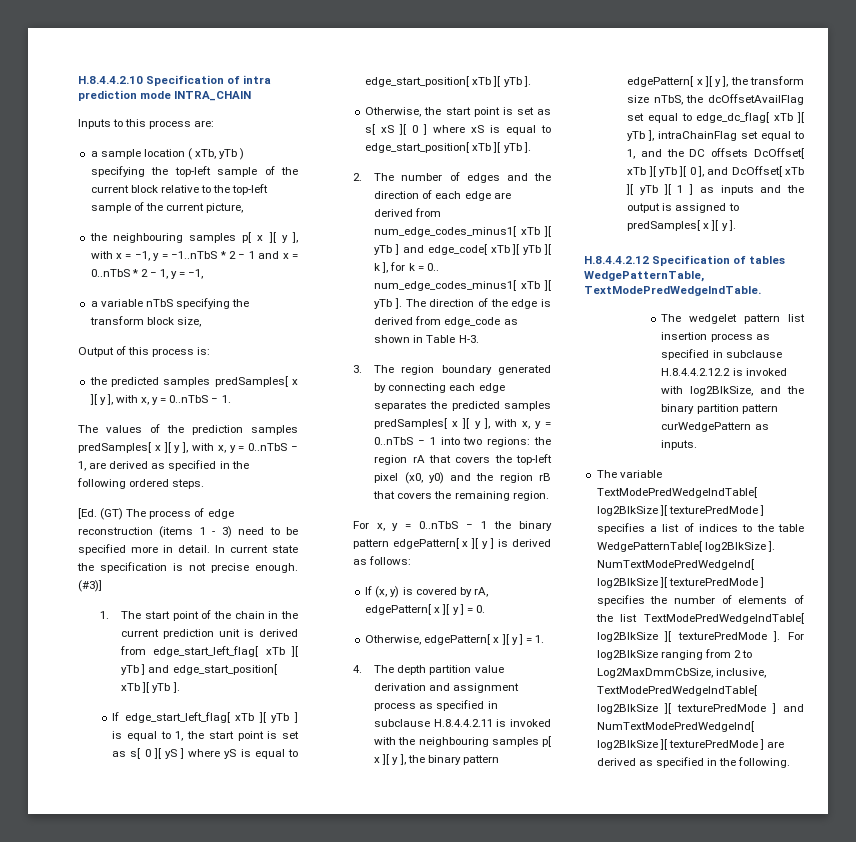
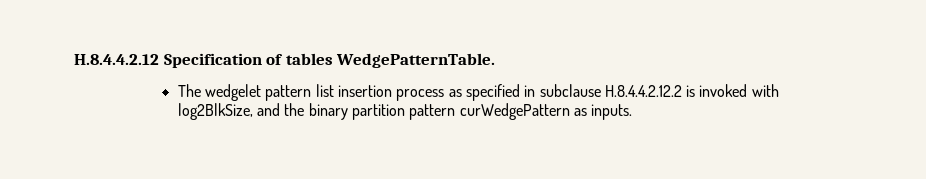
- H.8.4.4.2.10 Specification of intra prediction mode INTRA_CHAIN
- Inputs to this process are:
- a sample location ( xTb, yTb ) specifying the top-left sample of the current block relative to the top-left sample of the current picture,
- the neighbouring samples p[ x ][ y ], with x = −1, y = −1..nTbS * 2 − 1 and x = 0..nTbS * 2 − 1, y = −1,
- a variable nTbS specifying the transform block size,
- Output of this process is:
- the predicted samples predSamples[ x ][ y ], with x, y = 0..nTbS − 1.
- The values of the prediction samples predSamples[ x ][ y ], with x, y = 0..nTbS − 1, are derived as specified in the following ordered steps.
- [Ed. (GT) The process of edge reconstruction (items 1 - 3) need to be specified more in detail. In current state the specification is not precise enough. (#3)]
- 1. The start point of the chain in the current prediction unit is derived from edge_start_left_flag[ xTb ][ yTb ] and edge_start_position[ xTb ][ yTb ].
- If edge_start_left_flag[ xTb ][ yTb ] is equal to 1, the start point is set as s[ 0 ][ yS ] where yS is equal to edge_start_position[ xTb ][ yTb ].
- Otherwise, the start point is set as s[ xS ][ 0 ] where xS is equal to edge_start_position[ xTb ][ yTb ].
- 2. The number of edges and the direction of each edge are derived from num_edge_codes_minus1[ xTb ][ yTb ] and edge_code[ xTb ][ yTb ][ k ], for k = 0.. num_edge_codes_minus1[ xTb ][ yTb ]. The direction of the edge is derived from edge_code as shown in Table H-3.
- 3. The region boundary generated by connecting each edge separates the predicted samples predSamples[ x ][ y ], with x, y = 0..nTbS − 1 into two regions: the region rA that covers the top-left pixel (x0, y0) and the region rB that covers the remaining region.
- For x, y = 0..nTbS − 1 the binary pattern edgePattern[ x ][ y ] is derived as follows:
- If (x, y) is covered by rA, edgePattern[ x ][ y ] = 0.
- Otherwise, edgePattern[ x ][ y ] = 1.
- 4. The depth partition value derivation and assignment process as specified in subclause H.8.4.4.2.11 is invoked with the neighbouring samples p[ x ][ y ], the binary pattern edgePattern[ x ][ y ], the transform size nTbS, the dcOffsetAvailFlag set equal to edge_dc_flag[ xTb ][ yTb ], intraChainFlag set equal to 1, and the DC offsets DcOffset[ xTb ][ yTb ][ 0 ], and DcOffset[ xTb ][ yTb ][ 1 ] as inputs and the output is assigned to predSamples[ x ][ y ].
- H.8.4.4.2.12 Specification of tables WedgePatternTable, TextModePredWedgeIndTable.
+ H.8.4.4.2.12 Specification of tables WedgePatternTable.
- The variable TextModePredWedgeIndTable[ log2BlkSize ][ texturePredMode ] specifies a list of indices to the table WedgePatternTable[ log2BlkSize ]. NumTextModePredWedgeInd[ log2BlkSize ][ texturePredMode ] specifies the number of elements of the list TextModePredWedgeIndTable[ log2BlkSize ][ texturePredMode ]. For log2BlkSize ranging from 2 to Log2MaxDmmCbSize, inclusive, TextModePredWedgeIndTable[ log2BlkSize ][ texturePredMode ] and NumTextModePredWedgeInd[ log2BlkSize ][ texturePredMode ] are derived as specified in the following.

